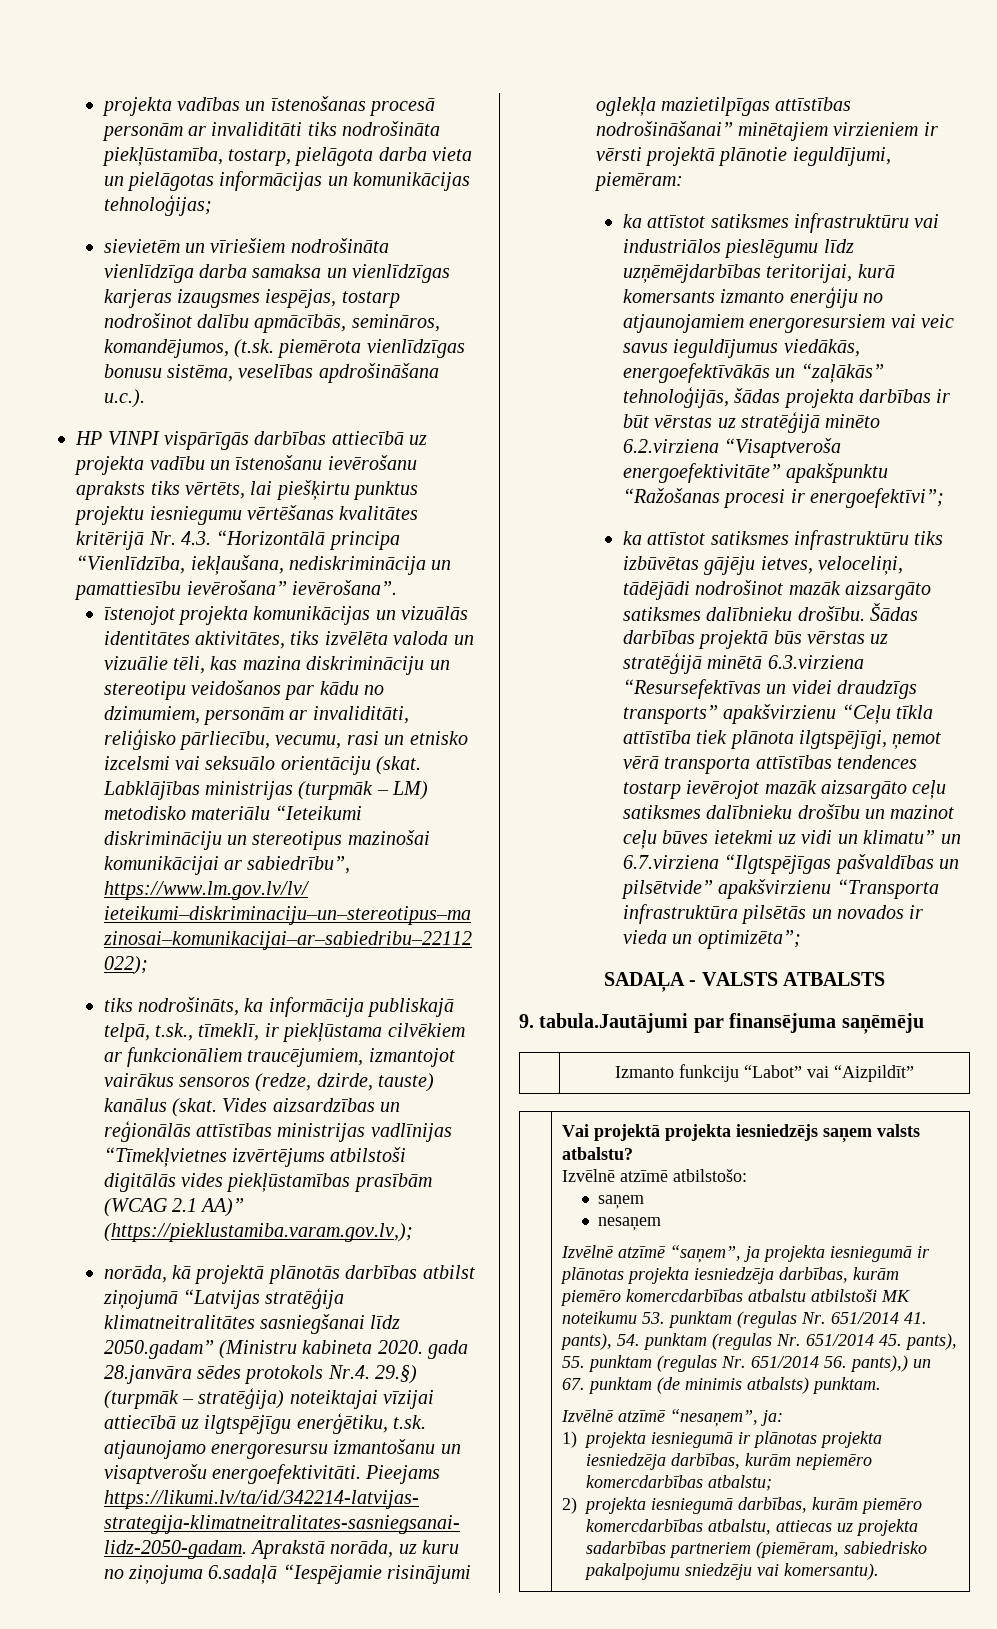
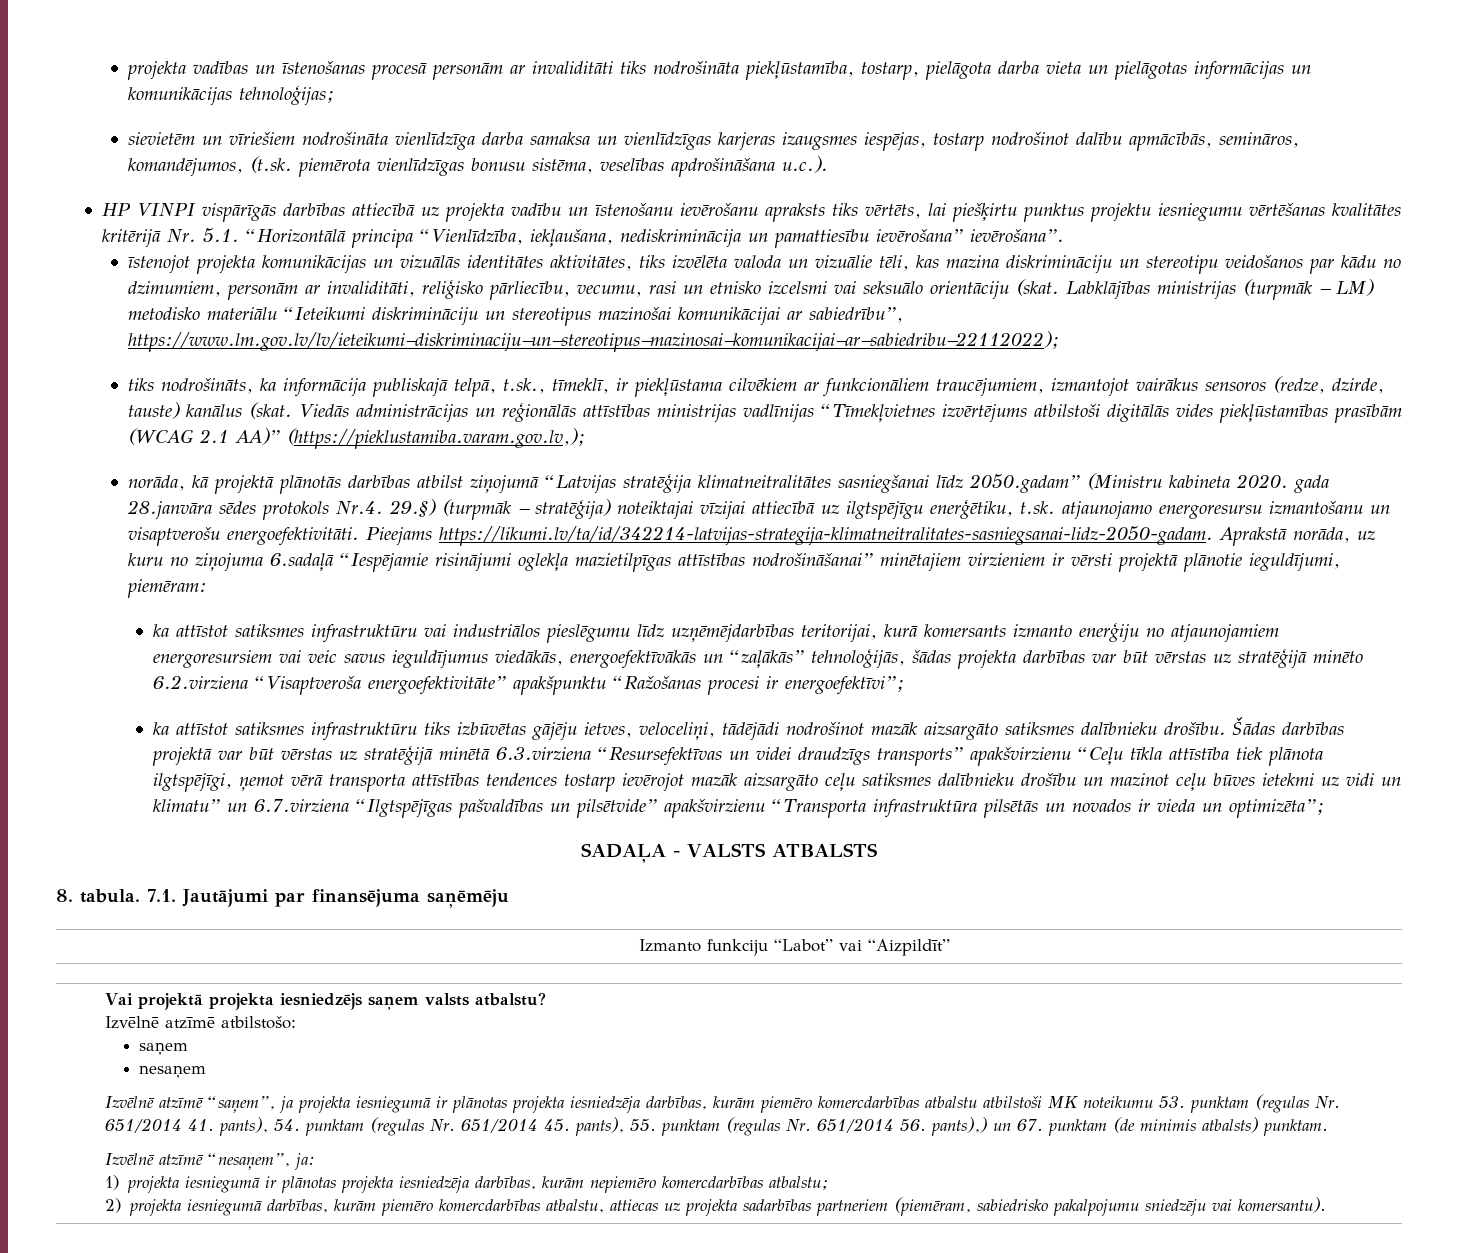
- HP VINPI vispārīgās darbības attiecībā uz projekta vadību un īstenošanu ievērošanu apraksts tiks vērtēts, lai piešķirtu punktus projektu iesniegumu vērtēšanas kvalitātes kritērijā Nr. 4.3. “Horizontālā principa “Vienlīdzība, iekļaušana, nediskriminācija un pamattiesību ievērošana” ievērošana”.
+ HP VINPI vispārīgās darbības attiecībā uz projekta vadību un īstenošanu ievērošanu apraksts tiks vērtēts, lai piešķirtu punktus projektu iesniegumu vērtēšanas kvalitātes kritērijā Nr. 5.1. “Horizontālā principa “Vienlīdzība, iekļaušana, nediskriminācija un pamattiesību ievērošana” ievērošana”.
- Vides aizsardzības un reģionālās attīstības ministrijas vadlīnijas “Tīmekļvietnes izvērtējums atbilstoši digitālās vides piekļūstamības prasībām (WCAG 2.1 AA)” (https://pieklustamiba.varam.gov.lv,);
+ Viedās administrācijas un reģionālās attīstības ministrijas vadlīnijas “Tīmekļvietnes izvērtējums atbilstoši digitālās vides piekļūstamības prasībām (WCAG 2.1 AA)” (https://pieklustamiba.varam.gov.lv,);
- ka attīstot satiksmes infrastruktūru vai industriālos pieslēgumu līdz uzņēmējdarbības teritorijai, kurā komersants izmanto enerģiju no atjaunojamiem energoresursiem vai veic savus ieguldījumus viedākās, energoefektīvākās un “zaļākās” tehnoloģijās, šādas projekta darbības ir būt vērstas uz stratēģijā minēto 6.2.virziena “Visaptveroša energoefektivitāte” apakšpunktu “Ražošanas procesi ir energoefektīvi”;
+ ka attīstot satiksmes infrastruktūru vai industriālos pieslēgumu līdz uzņēmējdarbības teritorijai, kurā komersants izmanto enerģiju no atjaunojamiem energoresursiem vai veic savus ieguldījumus viedākās, energoefektīvākās un “zaļākās” tehnoloģijās, šādas projekta darbības var būt vērstas uz stratēģijā minēto 6.2.virziena “Visaptveroša energoefektivitāte” apakšpunktu “Ražošanas procesi ir energoefektīvi”;
- Šādas darbības projektā būs vērstas uz stratēģijā minētā 6.3.virziena “Resursefektīvas un videi draudzīgs transports” apakšvirzienu “Ceļu tīkla attīstība tiek plānota ilgtspējīgi, ņemot vērā transporta attīstības tendences tostarp ievērojot mazāk aizsargāto ceļu satiksmes dalībnieku drošību un mazinot ceļu būves ietekmi uz vidi un klimatu” un 6.7.virziena “Ilgtspējīgas pašvaldības un pilsētvide” apakšvirzienu “Transporta infrastruktūra pilsētās un novados ir vieda un optimizēta”;
+ Šādas darbības projektā var būt vērstas uz stratēģijā minētā 6.3.virziena “Resursefektīvas un videi draudzīgs transports” apakšvirzienu “Ceļu tīkla attīstība tiek plānota ilgtspējīgi, ņemot vērā transporta attīstības tendences tostarp ievērojot mazāk aizsargāto ceļu satiksmes dalībnieku drošību un mazinot ceļu būves ietekmi uz vidi un klimatu” un 6.7.virziena “Ilgtspējīgas pašvaldības un pilsētvide” apakšvirzienu “Transporta infrastruktūra pilsētās un novados ir vieda un optimizēta”;
- 9. tabula.Jautājumi par finansējuma saņēmēju
+ 8. tabula. 7.1. Jautājumi par finansējuma saņēmēju

